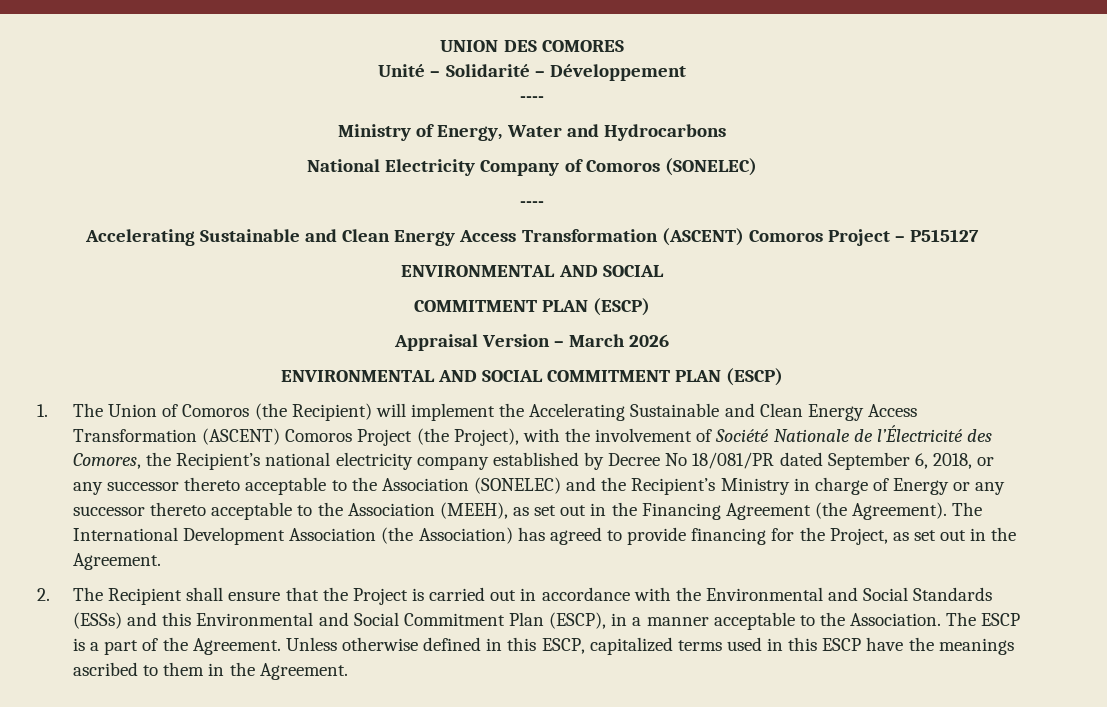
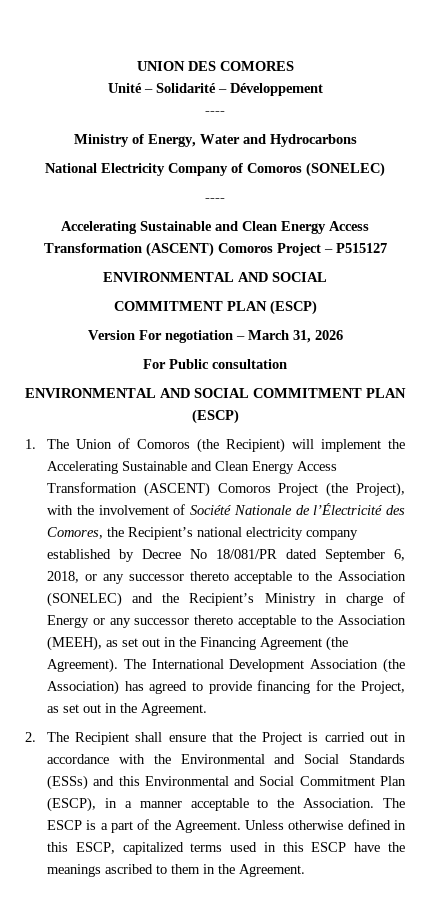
- Appraisal Version – March 2026
+ Version For negotiation – March 31, 2026
+ For Public consultation

